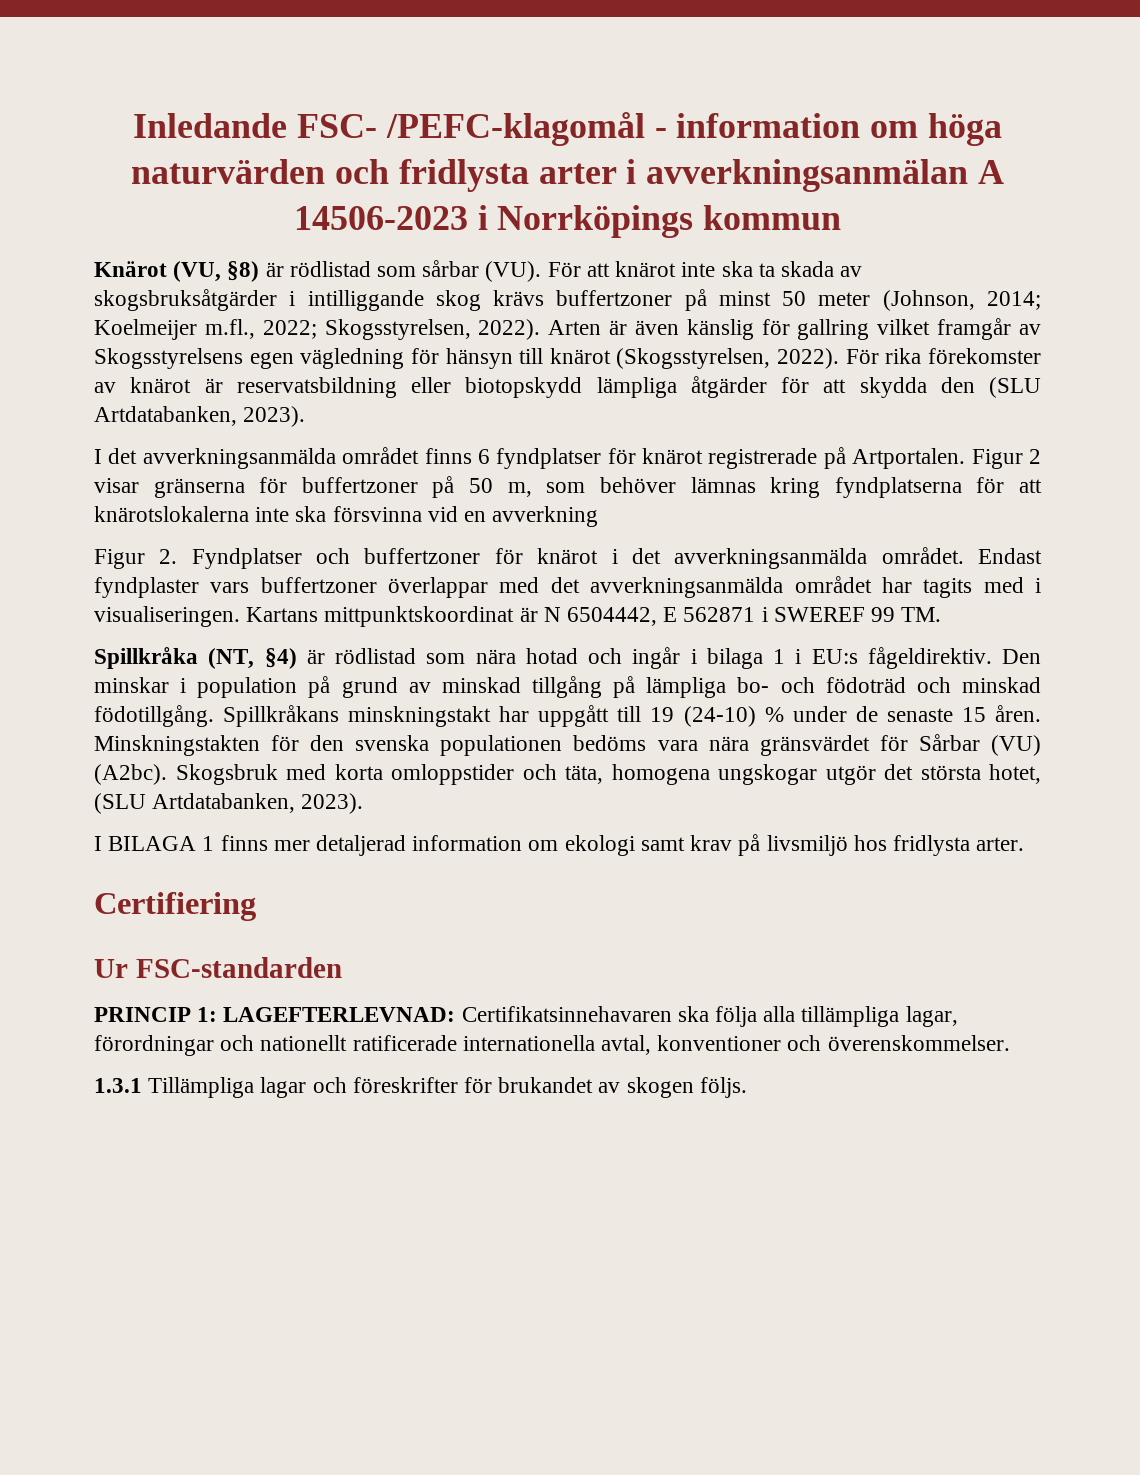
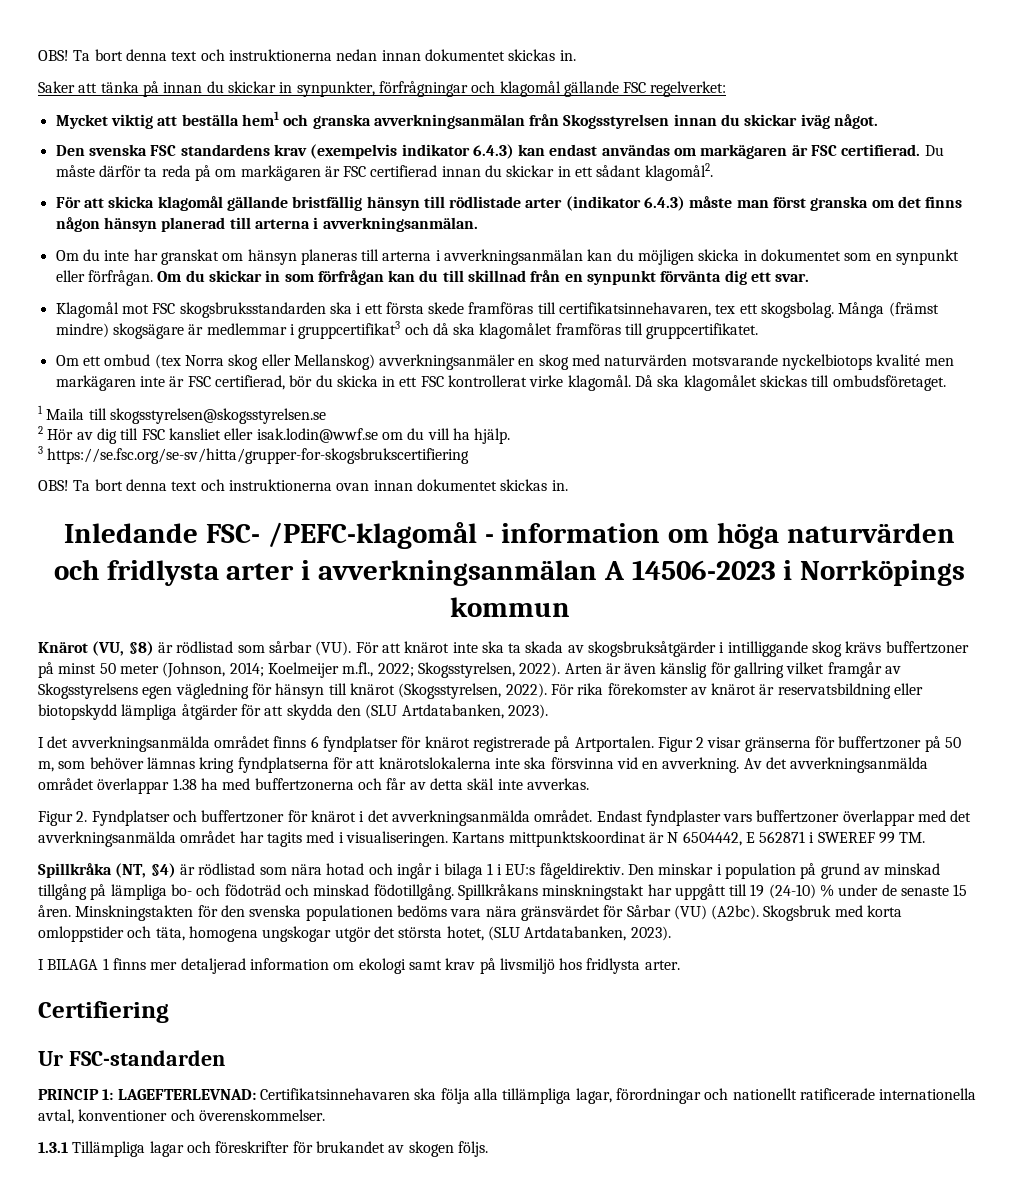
+ OBS! Ta bort denna text och instruktionerna nedan innan dokumentet skickas in.
+ Saker att tänka på innan du skickar in synpunkter, förfrågningar och klagomål gällande FSC regelverket:
+ Mycket viktig att beställa hem1 och granska avverkningsanmälan från Skogsstyrelsen innan du skickar iväg något.
+ Den svenska FSC standardens krav (exempelvis indikator 6.4.3) kan endast användas om markägaren är FSC certifierad. Du måste därför ta reda på om markägaren är FSC certifierad innan du skickar in ett sådant klagomål2.
+ För att skicka klagomål gällande bristfällig hänsyn till rödlistade arter (indikator 6.4.3) måste man först granska om det finns någon hänsyn planerad till arterna i avverkningsanmälan.
+ Om du inte har granskat om hänsyn planeras till arterna i avverkningsanmälan kan du möjligen skicka in dokumentet som en synpunkt eller förfrågan. Om du skickar in som förfrågan kan du till skillnad från en synpunkt förvänta dig ett svar.
+ Klagomål mot FSC skogsbruksstandarden ska i ett första skede framföras till certifikatsinnehavaren, tex ett skogsbolag. Många (främst mindre) skogsägare är medlemmar i gruppcertifikat3 och då ska klagomålet framföras till gruppcertifikatet.
+ Om ett ombud (tex Norra skog eller Mellanskog) avverkningsanmäler en skog med naturvärden motsvarande nyckelbiotops kvalité men markägaren inte är FSC certifierad, bör du skicka in ett FSC kontrollerat virke klagomål. Då ska klagomålet skickas till ombudsföretaget.
+ 1 Maila till skogsstyrelsen@skogsstyrelsen.se
+ 2 Hör av dig till FSC kansliet eller isak.lodin@wwf.se om du vill ha hjälp.
+ 3 https://se.fsc.org/se-sv/hitta/grupper-for-skogsbrukscertifiering
+ OBS! Ta bort denna text och instruktionerna ovan innan dokumentet skickas in.
- Figur 2 visar gränserna för buffertzoner på 50 m, som behöver lämnas kring fyndplatserna för att knärotslokalerna inte ska försvinna vid en avverkning
+ Figur 2 visar gränserna för buffertzoner på 50 m, som behöver lämnas kring fyndplatserna för att knärotslokalerna inte ska försvinna vid en avverkning. Av det avverkningsanmälda området överlappar 1.38 ha med buffertzonerna och får av detta skäl inte avverkas.

